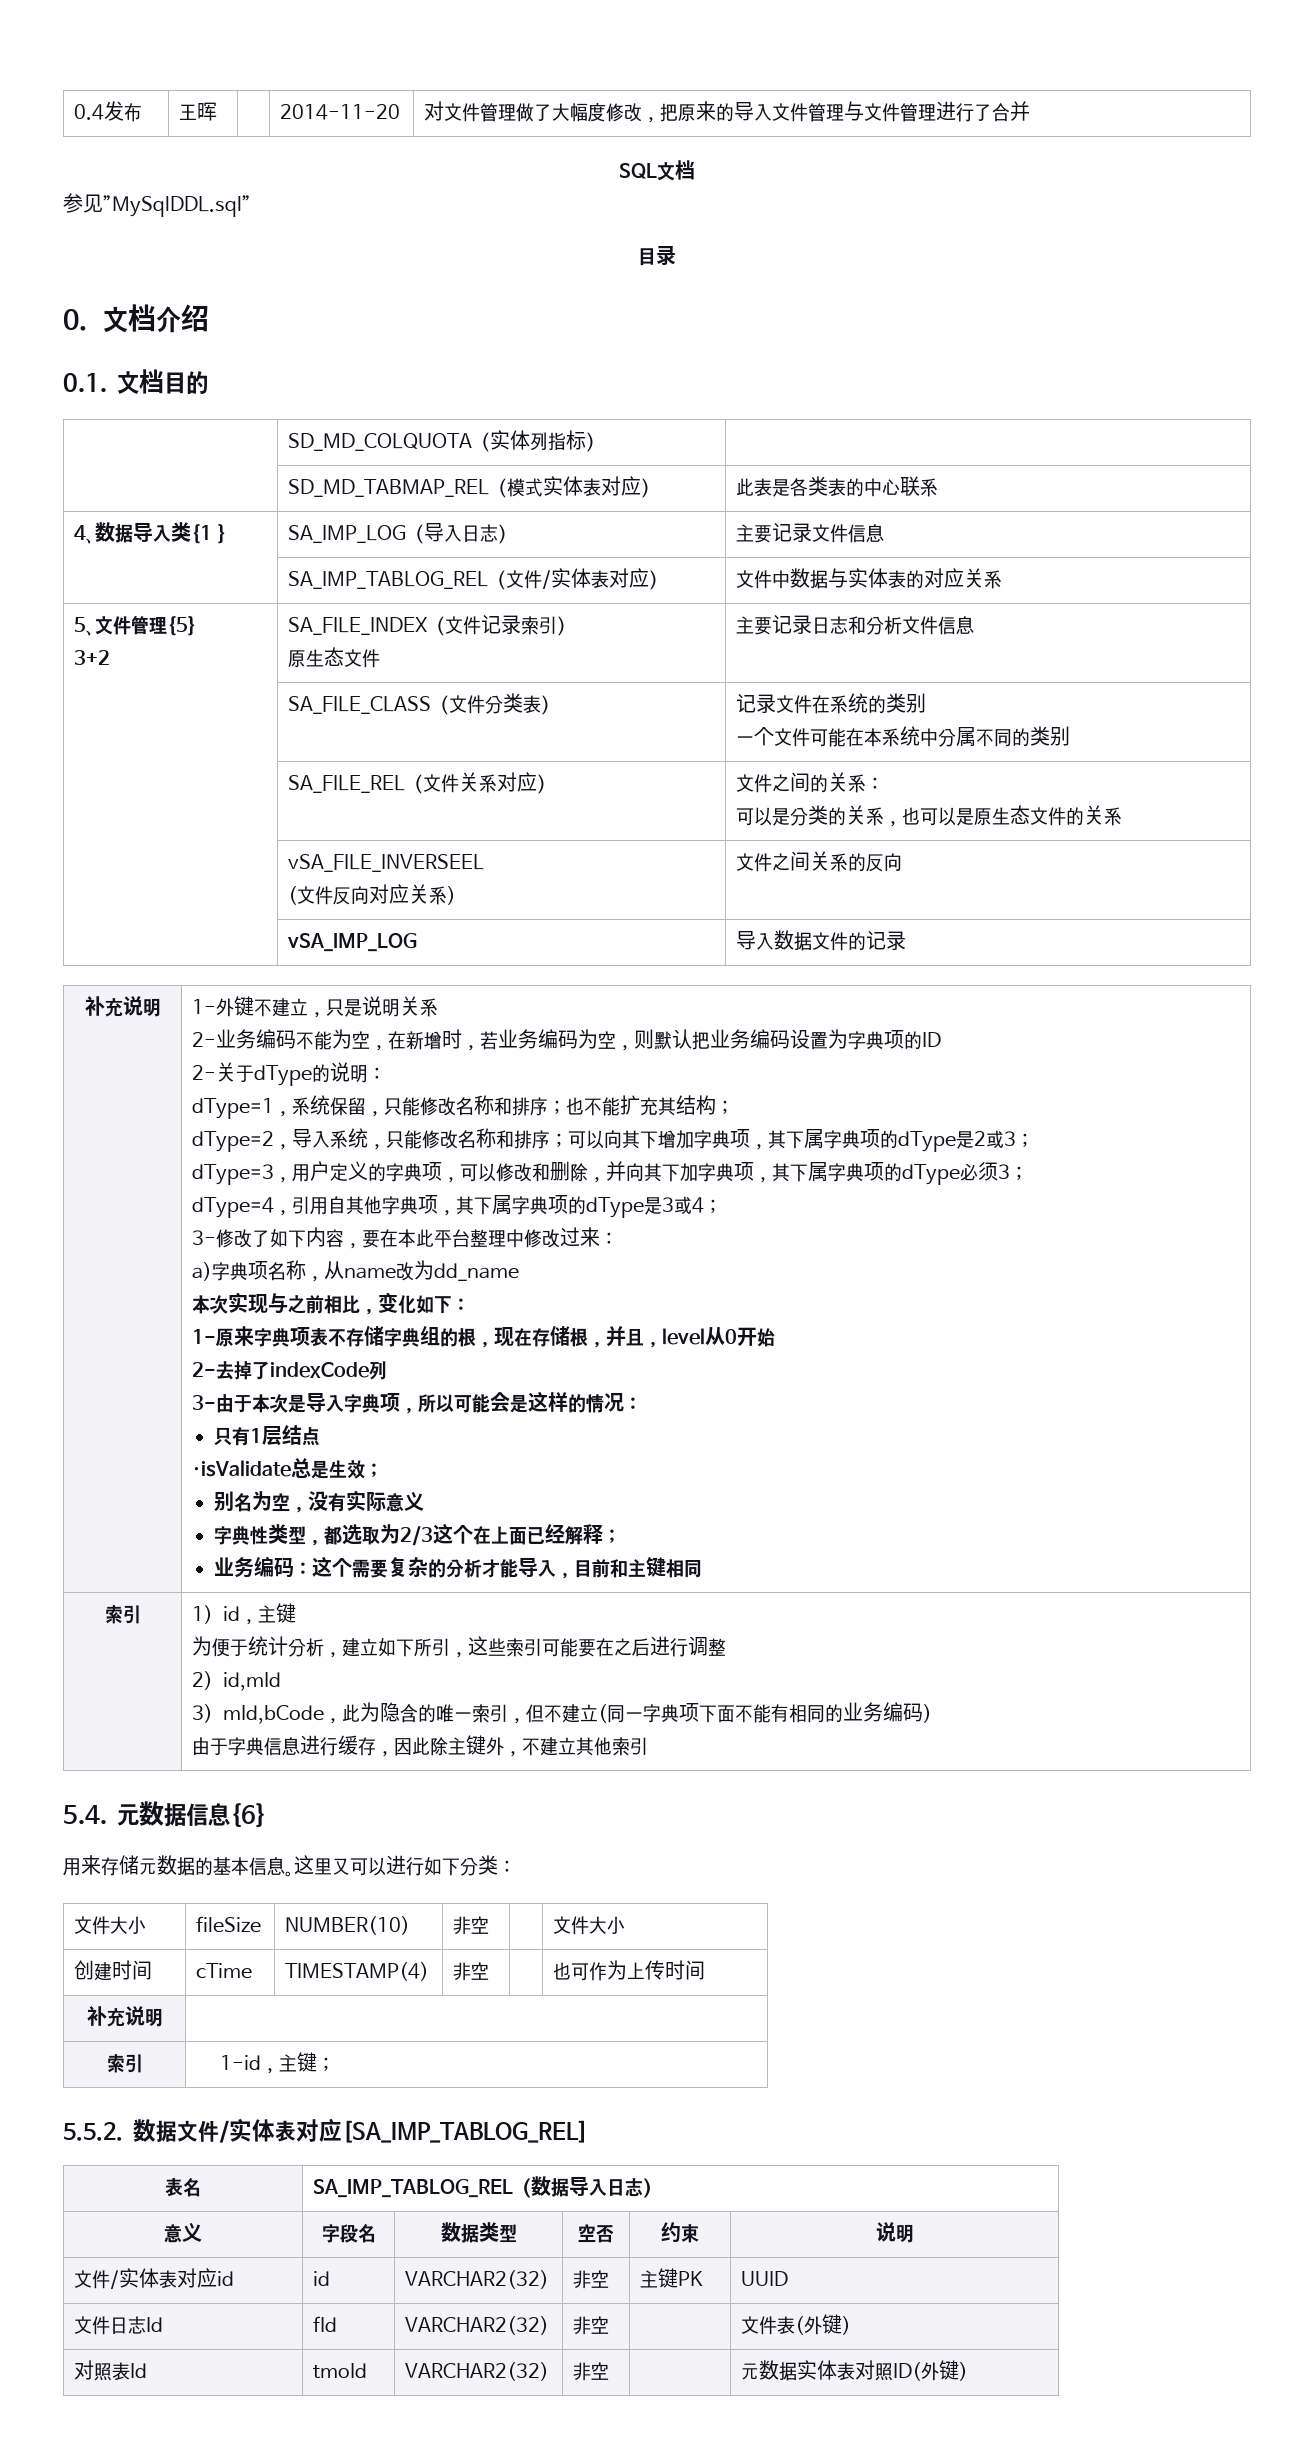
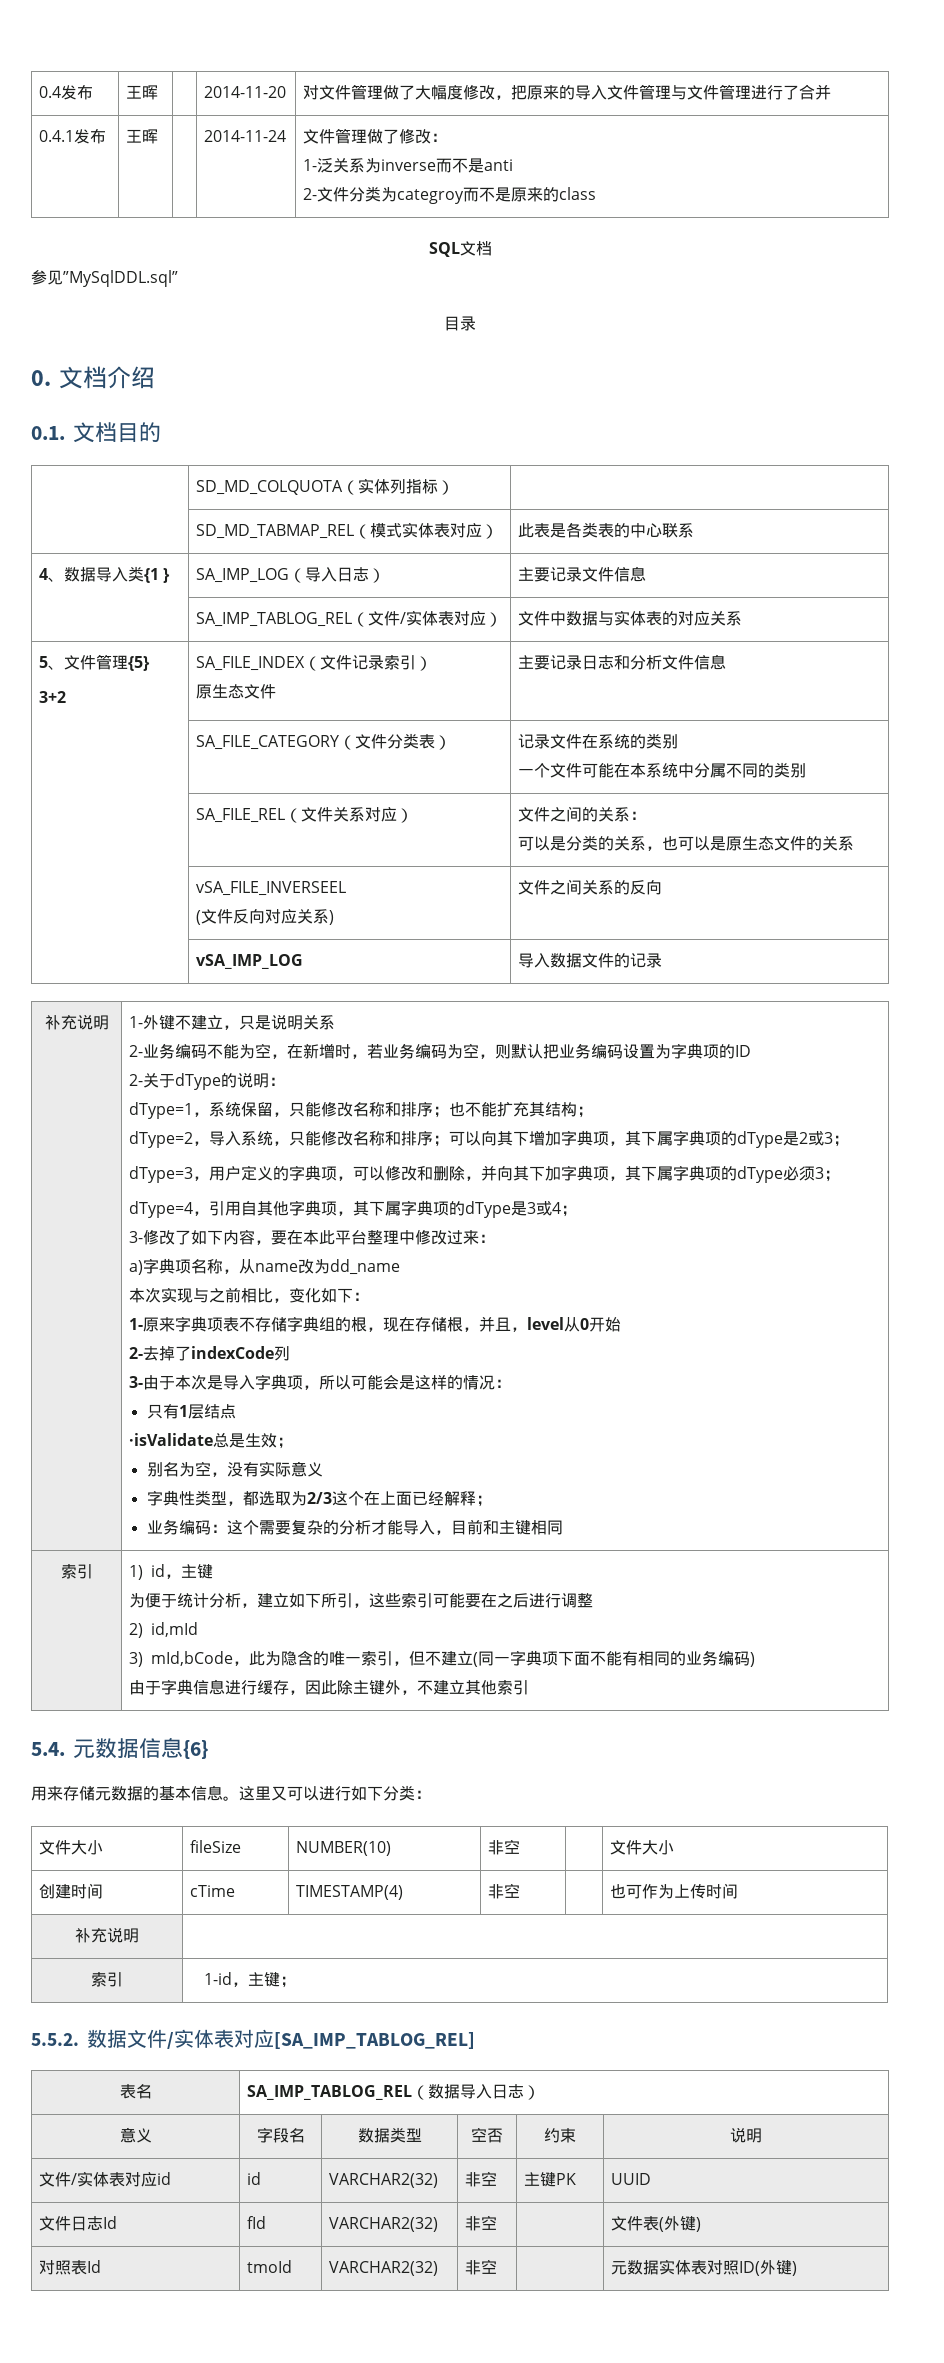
+ 0.4.1发布 | 王晖 | | 2014-11-24 | 文件管理做了修改：
+ 1-泛关系为inverse而不是anti
+ 2-文件分类为categroy而不是原来的class
- | SA_FILE_CLASS（文件分类表） | 记录文件在系统的类别
+ | SA_FILE_CATEGORY（文件分类表） | 记录文件在系统的类别

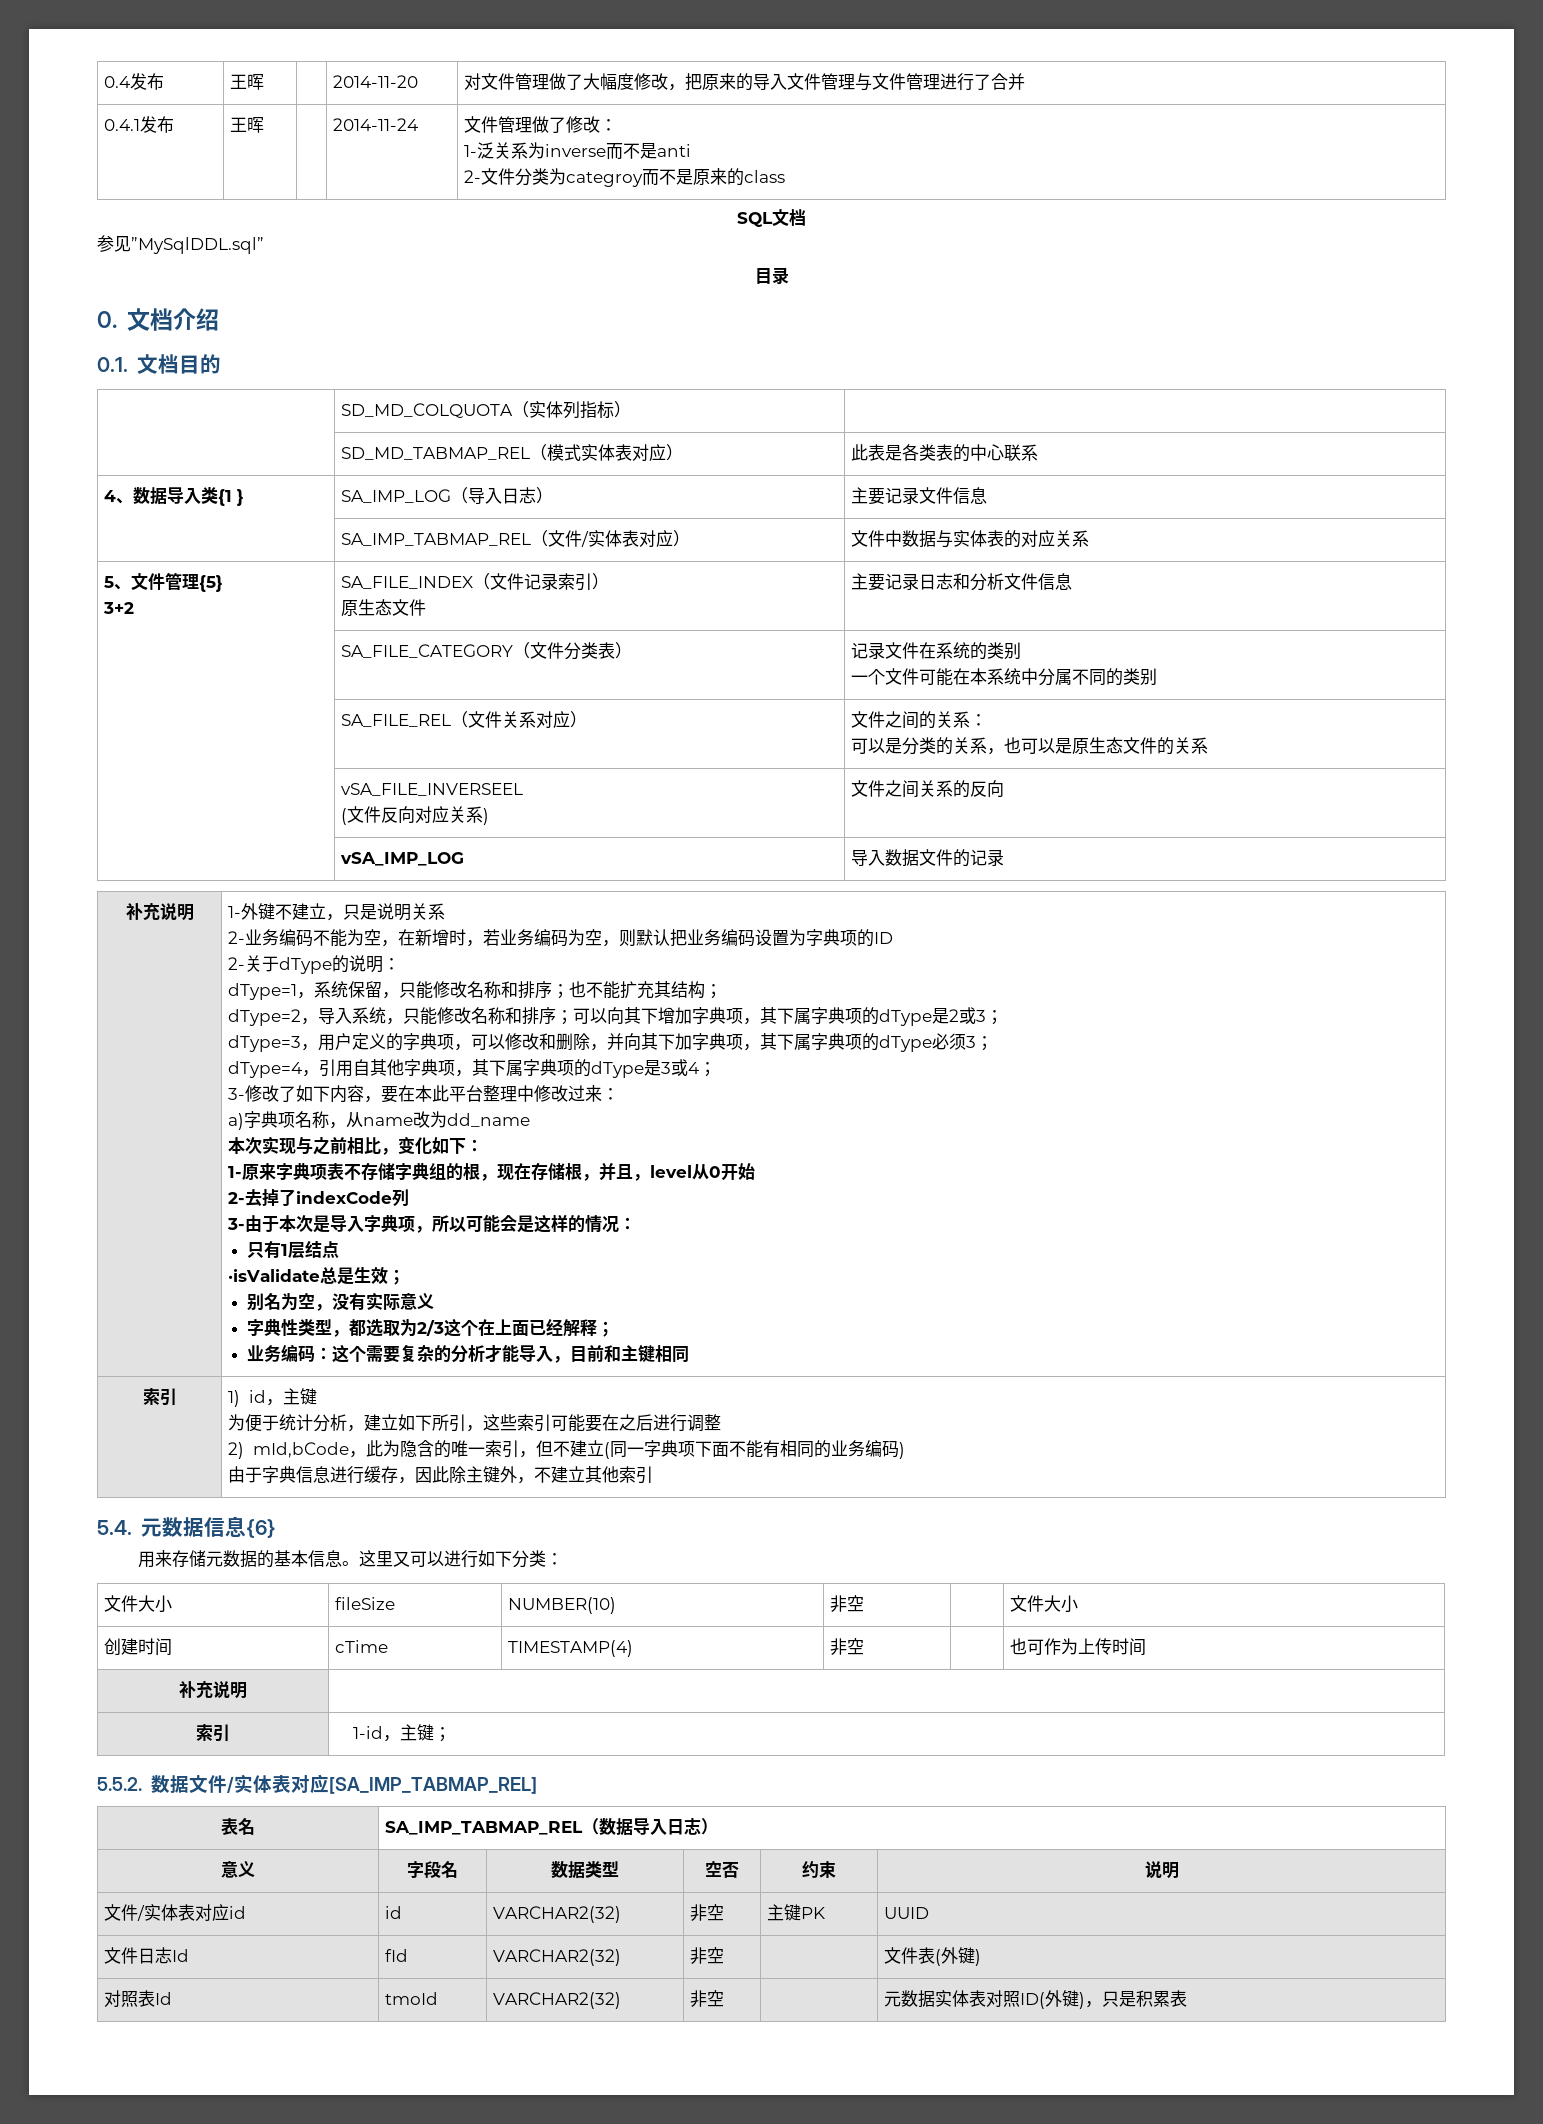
- | SA_IMP_TABLOG_REL（文件/实体表对应） | 文件中数据与实体表的对应关系
+ | SA_IMP_TABMAP_REL（文件/实体表对应） | 文件中数据与实体表的对应关系
- 2) id,mId
- 3) mId,bCode，此为隐含的唯一索引，但不建立(同一字典项下面不能有相同的业务编码)
+ 2) mId,bCode，此为隐含的唯一索引，但不建立(同一字典项下面不能有相同的业务编码)
- 5.5.2.数据文件/实体表对应[SA_IMP_TABLOG_REL]
+ 5.5.2.数据文件/实体表对应[SA_IMP_TABMAP_REL]
- 表名 | SA_IMP_TABLOG_REL（数据导入日志）
+ 表名 | SA_IMP_TABMAP_REL（数据导入日志）
- 对照表Id | tmoId | VARCHAR2(32) | 非空 | | 元数据实体表对照ID(外键)
+ 对照表Id | tmoId | VARCHAR2(32) | 非空 | | 元数据实体表对照ID(外键)，只是积累表

